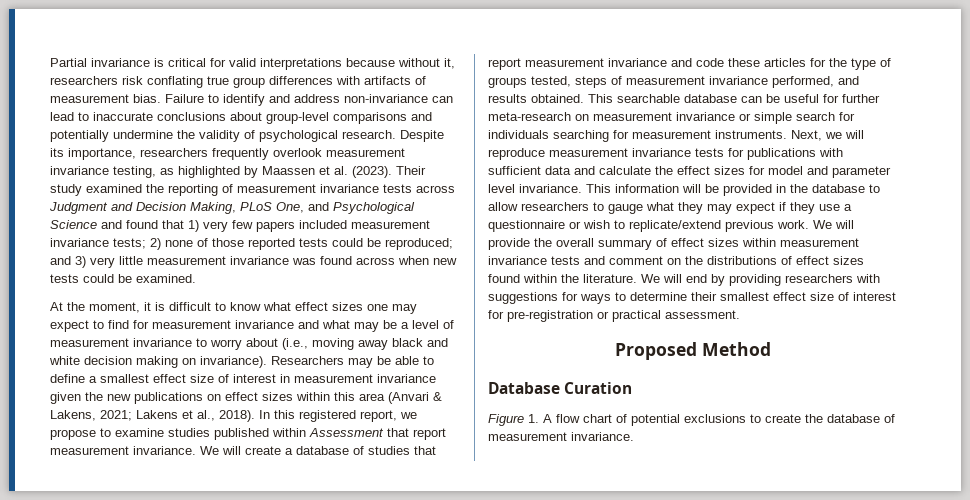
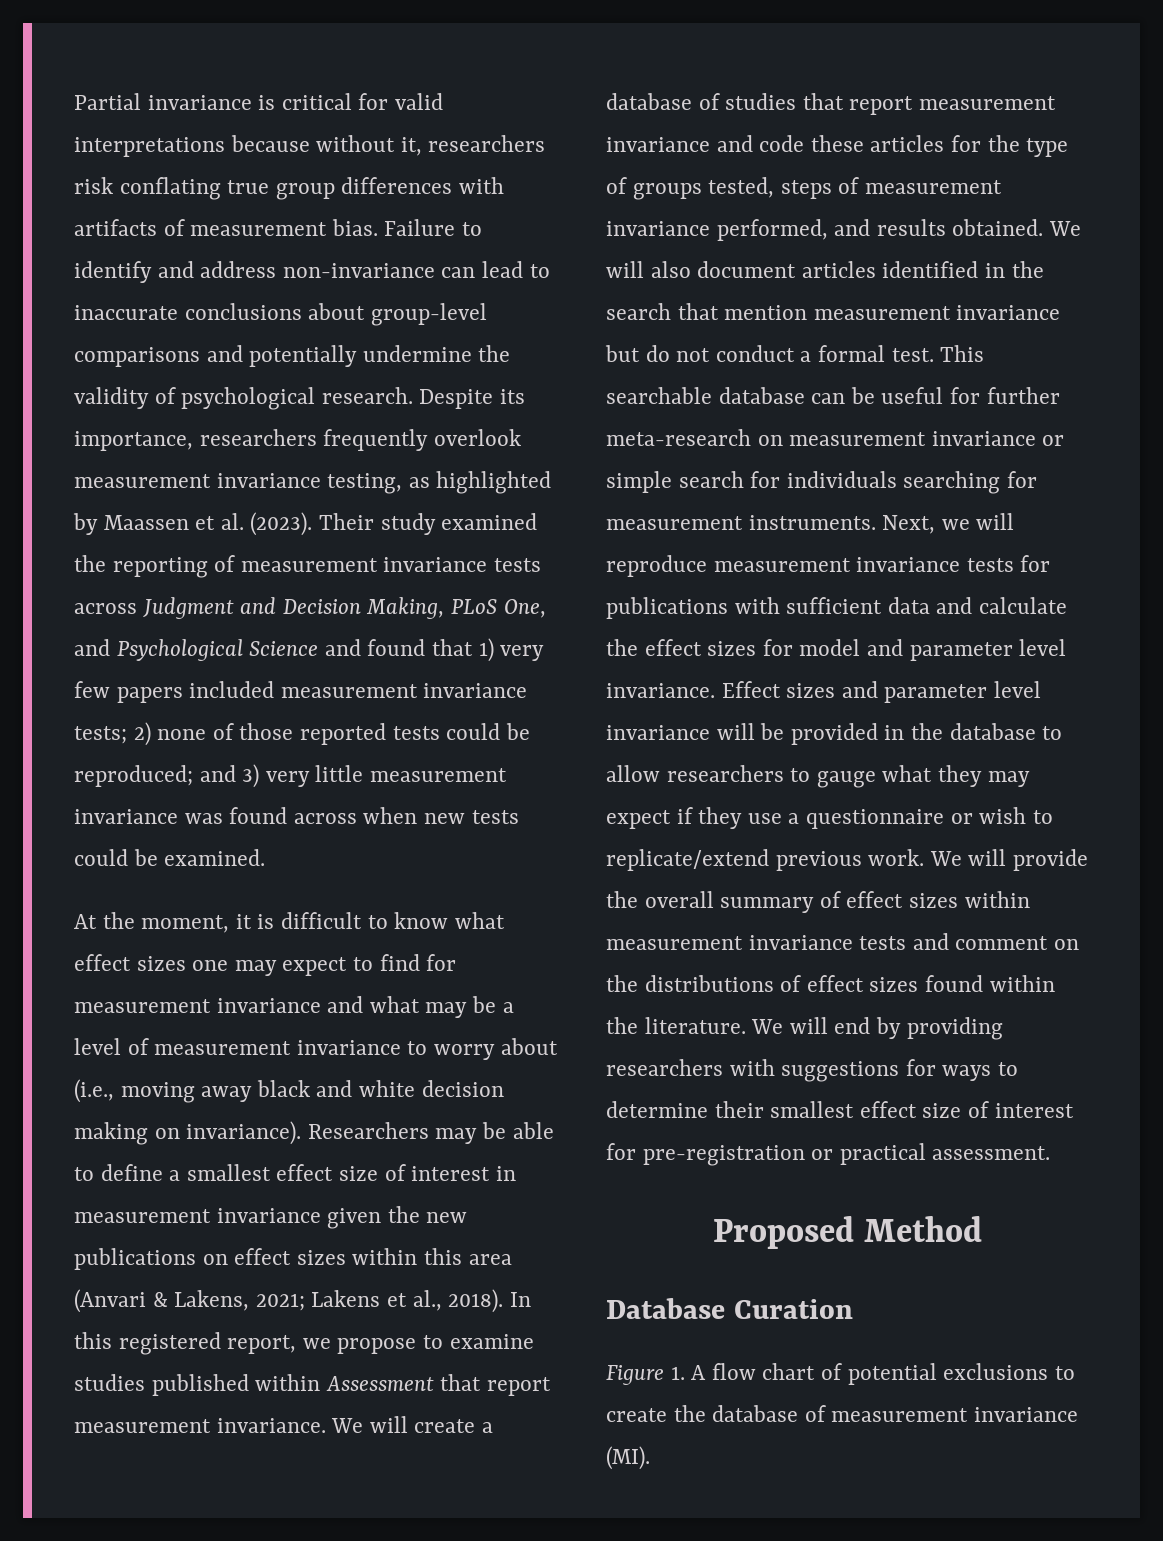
+ We will also document articles identified in the search that mention measurement invariance but do not conduct a formal test.
- This information will be provided in the database to allow researchers to gauge what they may expect if they use a questionnaire or wish to replicate/extend previous work.
+ Effect sizes and parameter level invariance will be provided in the database to allow researchers to gauge what they may expect if they use a questionnaire or wish to replicate/extend previous work.
- Figure 1. A flow chart of potential exclusions to create the database of measurement invariance.
+ Figure 1. A flow chart of potential exclusions to create the database of measurement invariance (MI).

